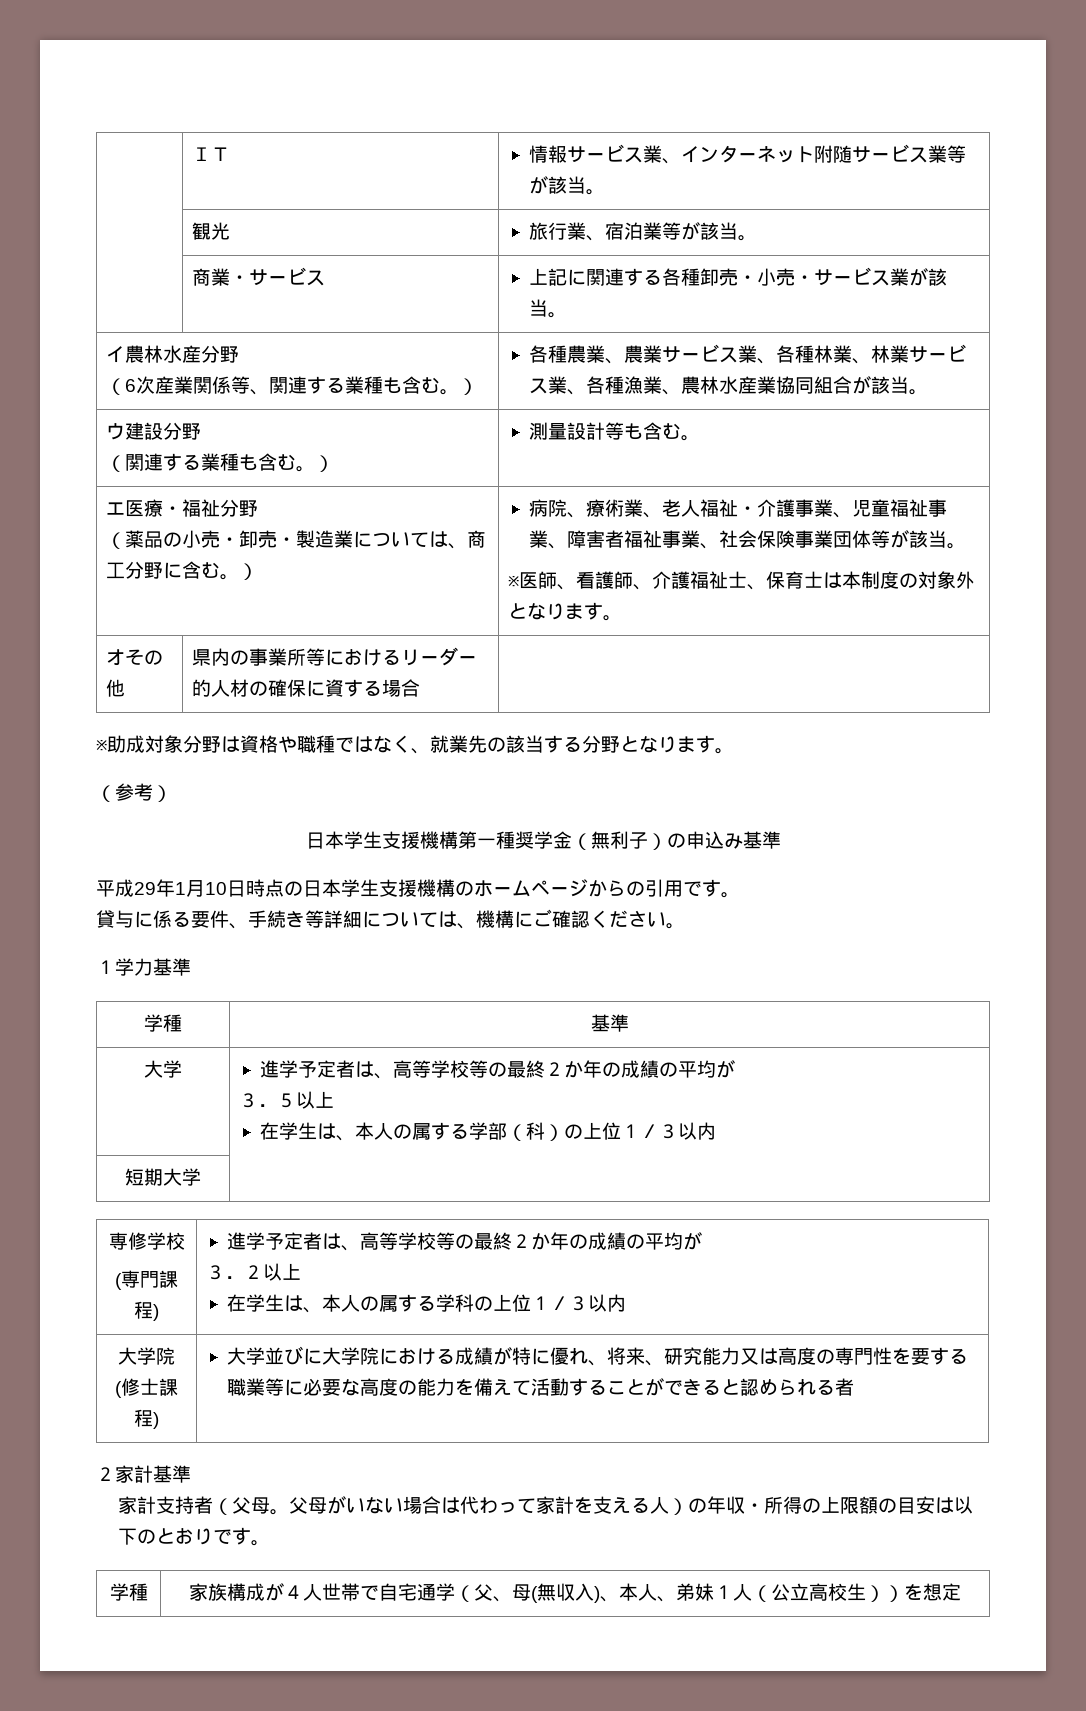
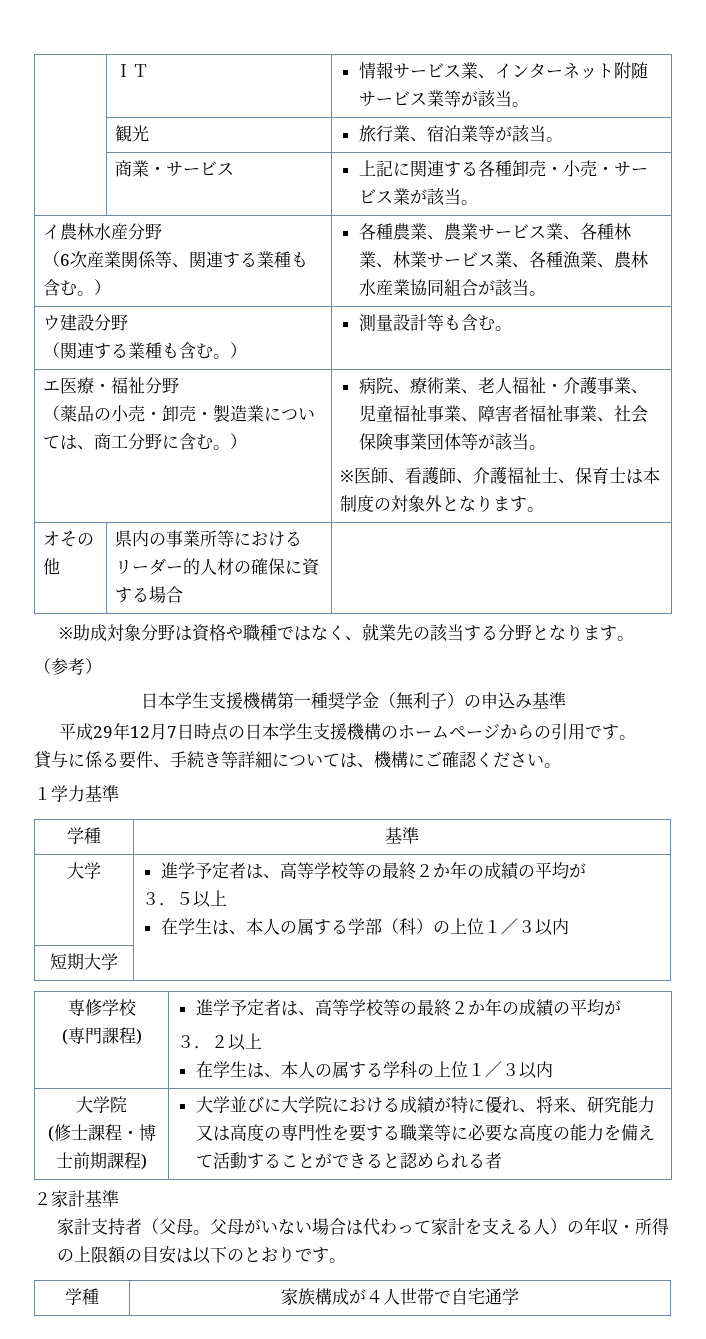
- 平成29年1月10日時点の日本学生支援機構のホームページからの引用です。
+ 平成29年12月7日時点の日本学生支援機構のホームページからの引用です。
- (修士課程)
+ (修士課程・博士前期課程)
- 学種 | 家族構成が４人世帯で自宅通学（父、母(無収入)、本人、弟妹１人（公立高校生））を想定
+ 学種 | 家族構成が４人世帯で自宅通学

